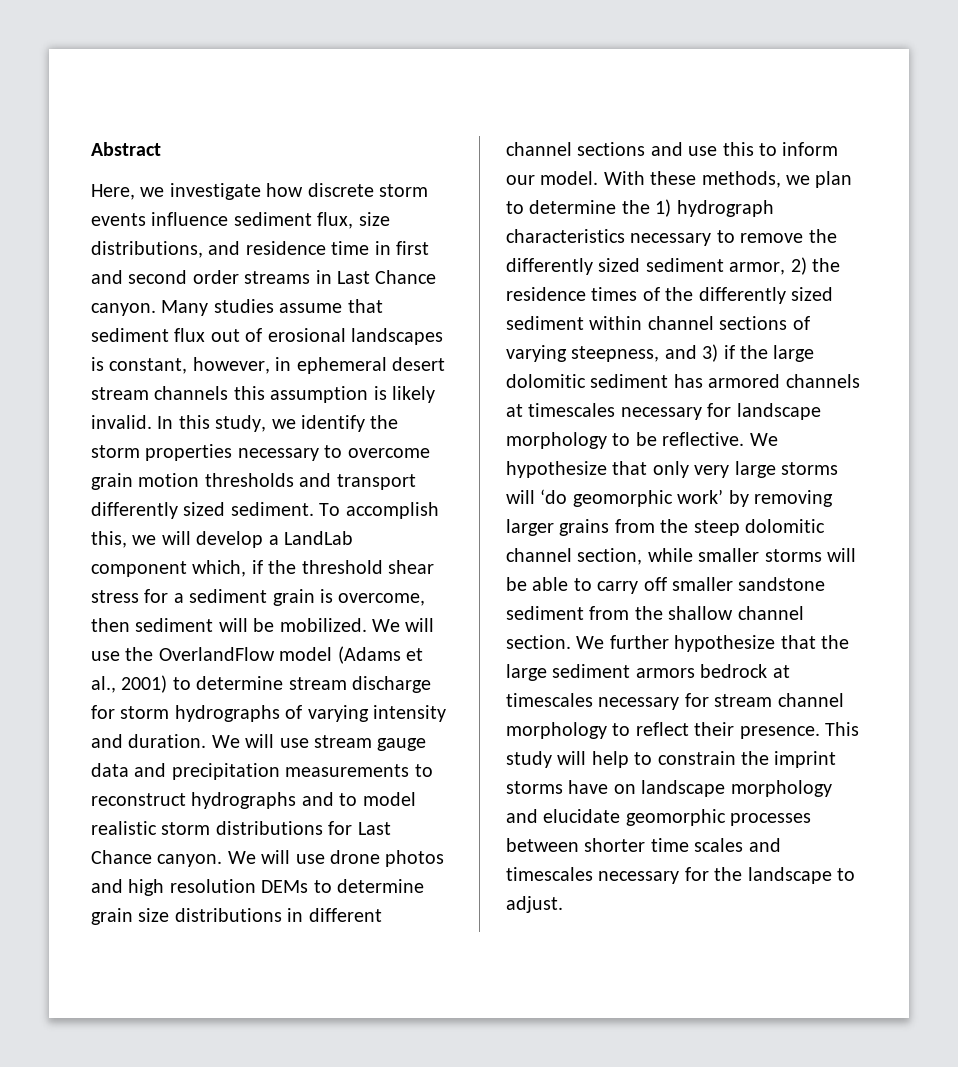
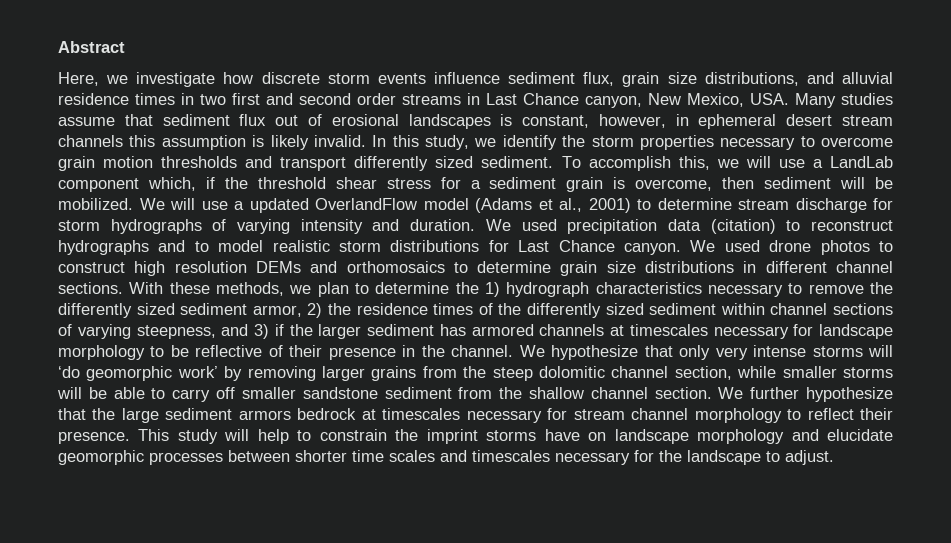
- Here, we investigate how discrete storm events influence sediment flux, size distributions, and residence time in first and second order streams in Last Chance canyon. Many studies assume that sediment flux out of erosional landscapes is constant, however, in ephemeral desert stream channels this assumption is likely invalid.
+ Here, we investigate how discrete storm events influence sediment flux, grain size distributions, and alluvial residence times in two first and second order streams in Last Chance canyon, New Mexico, USA. Many studies assume that sediment flux out of erosional landscapes is constant, however, in ephemeral desert stream channels this assumption is likely invalid.
- To accomplish this, we will develop a LandLab component which, if the threshold shear stress for a sediment grain is overcome, then sediment will be mobilized.
+ To accomplish this, we will use a LandLab component which, if the threshold shear stress for a sediment grain is overcome, then sediment will be mobilized.
- We will use the OverlandFlow model (Adams et al., 2001) to determine stream discharge for storm hydrographs of varying intensity and duration.
+ We will use a updated OverlandFlow model (Adams et al., 2001) to determine stream discharge for storm hydrographs of varying intensity and duration.
- We will use stream gauge data and precipitation measurements to reconstruct hydrographs and to model realistic storm distributions for Last Chance canyon.
+ We used precipitation data (citation) to reconstruct hydrographs and to model realistic storm distributions for Last Chance canyon.
- We will use drone photos and high resolution DEMs to determine grain size distributions in different channel sections and use this to inform our model.
+ We used drone photos to construct high resolution DEMs and orthomosaics to determine grain size distributions in different channel sections.
- With these methods, we plan to determine the 1) hydrograph characteristics necessary to remove the differently sized sediment armor, 2) the residence times of the differently sized sediment within channel sections of varying steepness, and 3) if the large dolomitic sediment has armored channels at timescales necessary for landscape morphology to be reflective.
+ With these methods, we plan to determine the 1) hydrograph characteristics necessary to remove the differently sized sediment armor, 2) the residence times of the differently sized sediment within channel sections of varying steepness, and 3) if the larger sediment has armored channels at timescales necessary for landscape morphology to be reflective of their presence in the channel.
- We hypothesize that only very large storms will ‘do geomorphic work’ by removing larger grains from the steep dolomitic channel section, while smaller storms will be able to carry off smaller sandstone sediment from the shallow channel section.
+ We hypothesize that only very intense storms will ‘do geomorphic work’ by removing larger grains from the steep dolomitic channel section, while smaller storms will be able to carry off smaller sandstone sediment from the shallow channel section.

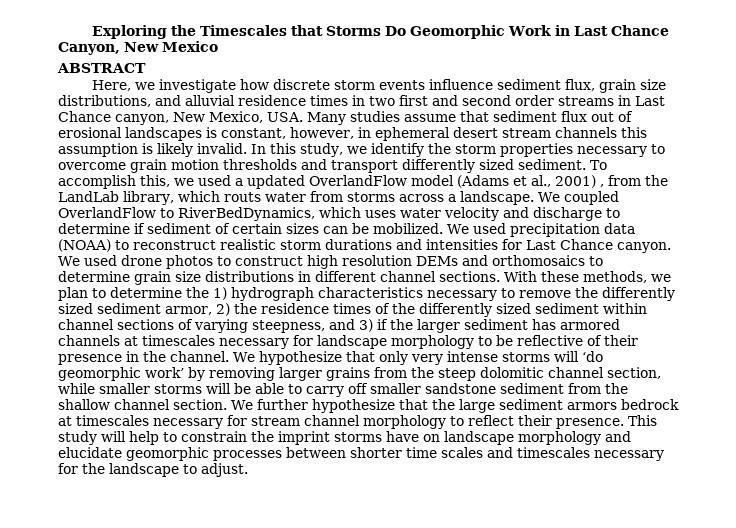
- Abstract
+ Exploring the Timescales that Storms Do Geomorphic Work in Last Chance Canyon, New Mexico
+ ABSTRACT
- To accomplish this, we will use a LandLab component which, if the threshold shear stress for a sediment grain is overcome, then sediment will be mobilized. We will use a updated OverlandFlow model (Adams et al., 2001) to determine stream discharge for storm hydrographs of varying intensity and duration.
+ To accomplish this, we used a updated OverlandFlow model (Adams et al., 2001) , from the LandLab library, which routs water from storms across a landscape. We coupled OverlandFlow to RiverBedDynamics, which uses water velocity and discharge to determine if sediment of certain sizes can be mobilized.
- We used precipitation data (citation) to reconstruct hydrographs and to model realistic storm distributions for Last Chance canyon.
+ We used precipitation data (NOAA) to reconstruct realistic storm durations and intensities for Last Chance canyon.

